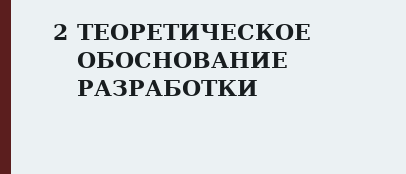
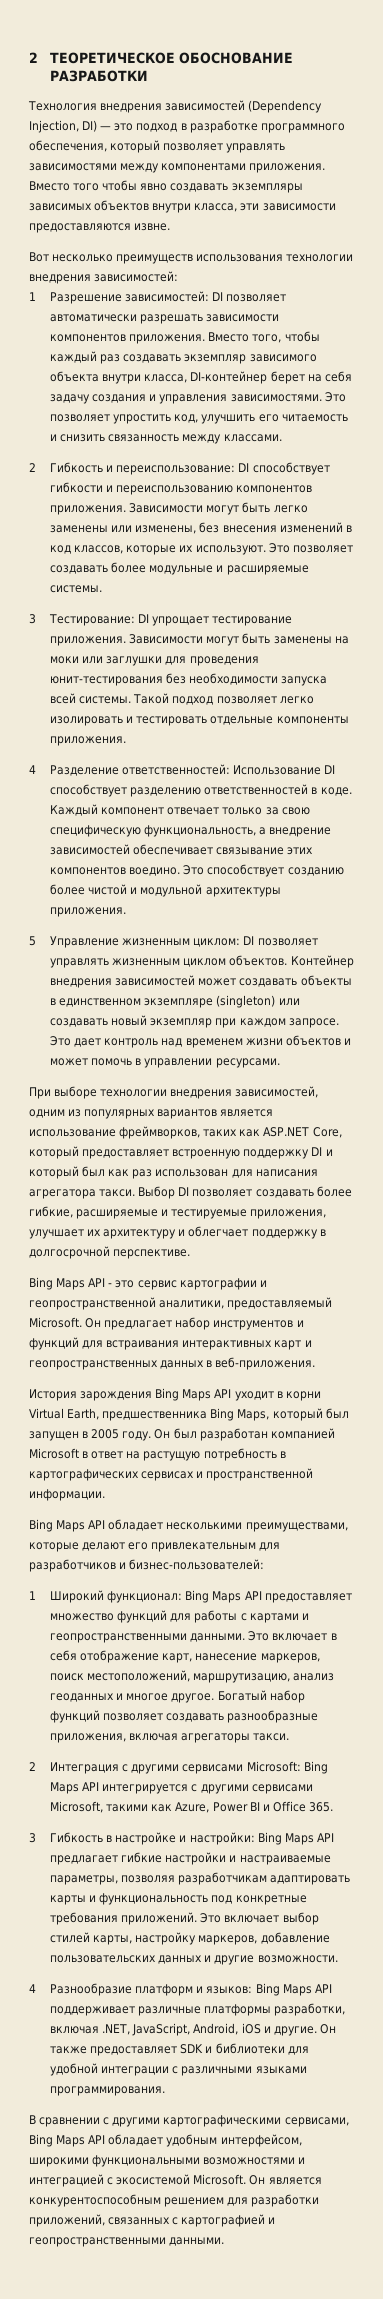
+ Технология внедрения зависимостей (Dependency Injection, DI) — это подход в разработке программного обеспечения, который позволяет управлять зависимостями между компонентами приложения. Вместо того чтобы явно создавать экземпляры зависимых объектов внутри класса, эти зависимости предоставляются извне.
+ Вот несколько преимуществ использования технологии внедрения зависимостей:
+ 1 Разрешение зависимостей: DI позволяет автоматически разрешать зависимости компонентов приложения. Вместо того, чтобы каждый раз создавать экземпляр зависимого объекта внутри класса, DI-контейнер берет на себя задачу создания и управления зависимостями. Это позволяет упростить код, улучшить его читаемость и снизить связанность между классами.
+ 2 Гибкость и переиспользование: DI способствует гибкости и переиспользованию компонентов приложения. Зависимости могут быть легко заменены или изменены, без внесения изменений в код классов, которые их используют. Это позволяет создавать более модульные и расширяемые системы.
+ 3 Тестирование: DI упрощает тестирование приложения. Зависимости могут быть заменены на моки или заглушки для проведения юнит-тестирования без необходимости запуска всей системы. Такой подход позволяет легко изолировать и тестировать отдельные компоненты приложения.
+ 4 Разделение ответственностей: Использование DI способствует разделению ответственностей в коде. Каждый компонент отвечает только за свою специфическую функциональность, а внедрение зависимостей обеспечивает связывание этих компонентов воедино. Это способствует созданию более чистой и модульной архитектуры приложения.
+ 5 Управление жизненным циклом: DI позволяет управлять жизненным циклом объектов. Контейнер внедрения зависимостей может создавать объекты в единственном экземпляре (singleton) или создавать новый экземпляр при каждом запросе. Это дает контроль над временем жизни объектов и может помочь в управлении ресурсами.
+ При выборе технологии внедрения зависимостей, одним из популярных вариантов является использование фреймворков, таких как ASP.NET Core, который предоставляет встроенную поддержку DI и который был как раз использован для написания агрегатора такси. Выбор DI позволяет создавать более гибкие, расширяемые и тестируемые приложения, улучшает их архитектуру и облегчает поддержку в долгосрочной перспективе.
+ Bing Maps API - это сервис картографии и геопространственной аналитики, предоставляемый Microsoft. Он предлагает набор инструментов и функций для встраивания интерактивных карт и геопространственных данных в веб-приложения.
+ История зарождения Bing Maps API уходит в корни Virtual Earth, предшественника Bing Maps, который был запущен в 2005 году. Он был разработан компанией Microsoft в ответ на растущую потребность в картографических сервисах и пространственной информации.
+ Bing Maps API обладает несколькими преимуществами, которые делают его привлекательным для разработчиков и бизнес-пользователей:
+ 1 Широкий функционал: Bing Maps API предоставляет множество функций для работы с картами и геопространственными данными. Это включает в себя отображение карт, нанесение маркеров, поиск местоположений, маршрутизацию, анализ геоданных и многое другое. Богатый набор функций позволяет создавать разнообразные приложения, включая агрегаторы такси.
+ 2 Интеграция с другими сервисами Microsoft: Bing Maps API интегрируется с другими сервисами Microsoft, такими как Azure, Power BI и Office 365.
+ 3 Гибкость в настройке и настройки: Bing Maps API предлагает гибкие настройки и настраиваемые параметры, позволяя разработчикам адаптировать карты и функциональность под конкретные требования приложений. Это включает выбор стилей карты, настройку маркеров, добавление пользовательских данных и другие возможности.
+ 4 Разнообразие платформ и языков: Bing Maps API поддерживает различные платформы разработки, включая .NET, JavaScript, Android, iOS и другие. Он также предоставляет SDK и библиотеки для удобной интеграции с различными языками программирования.
+ В сравнении с другими картографическими сервисами, Bing Maps API обладает удобным интерфейсом, широкими функциональными возможностями и интеграцией с экосистемой Microsoft. Он является конкурентоспособным решением для разработки приложений, связанных с картографией и геопространственными данными.

